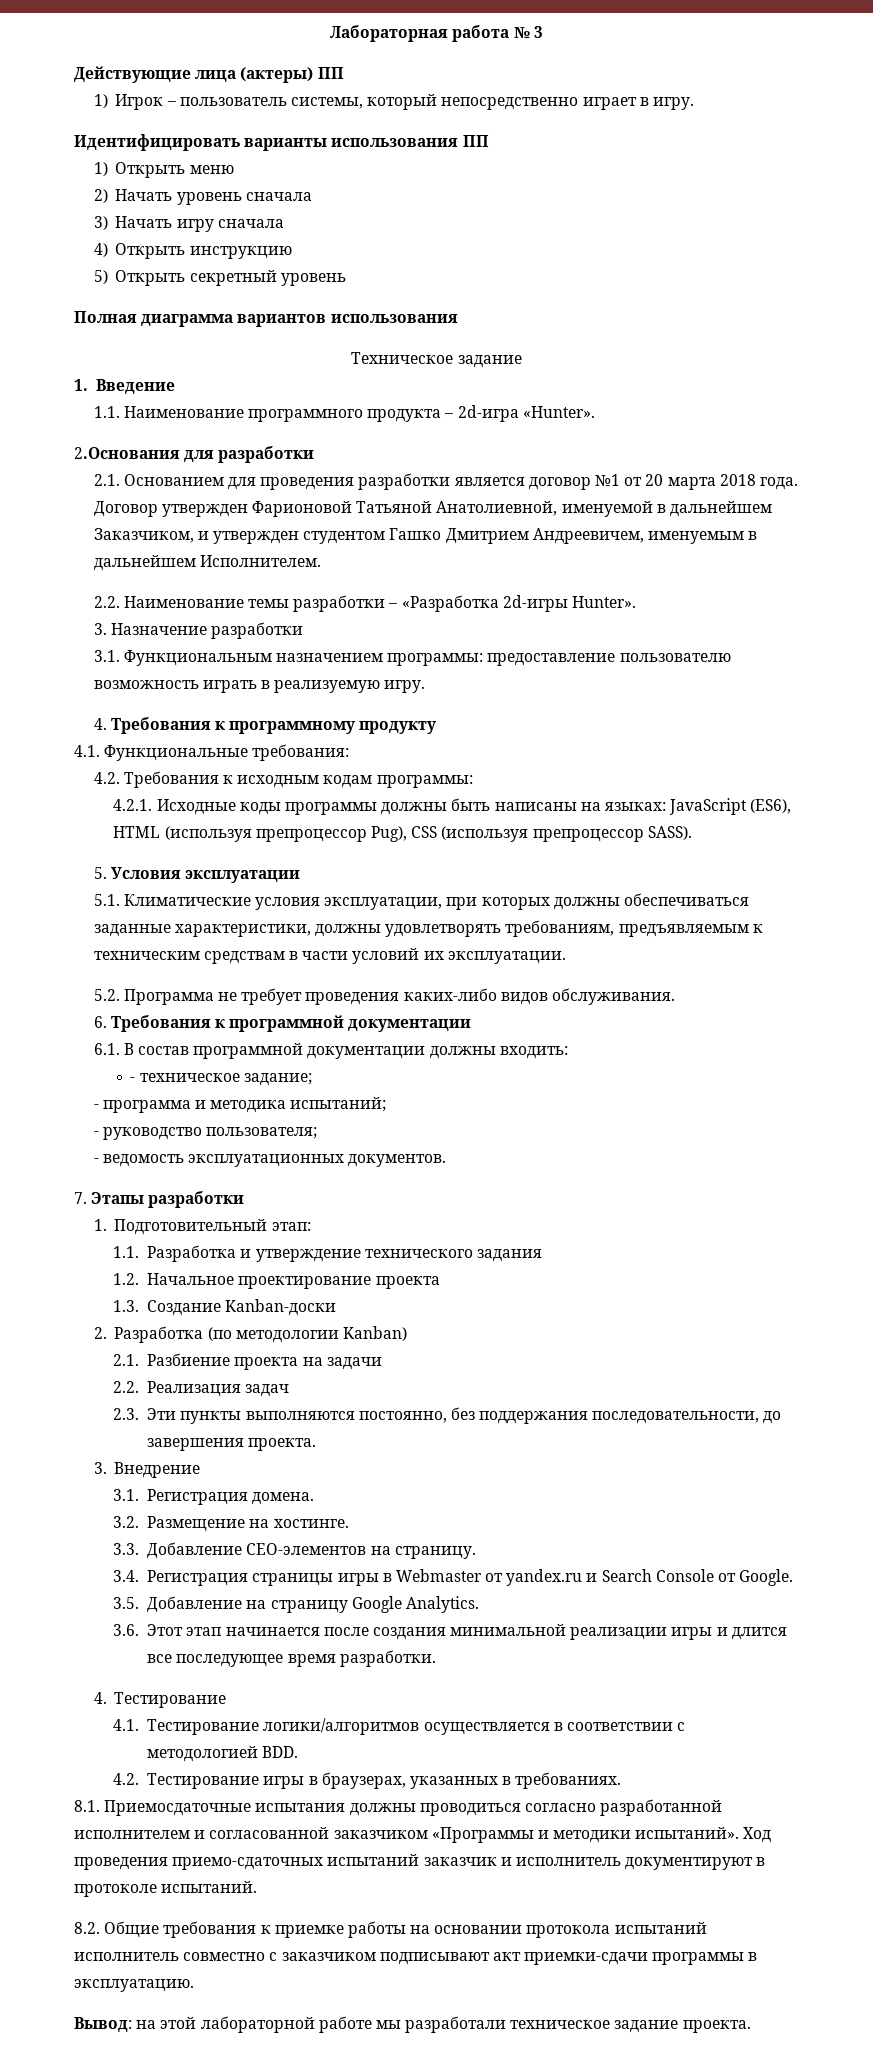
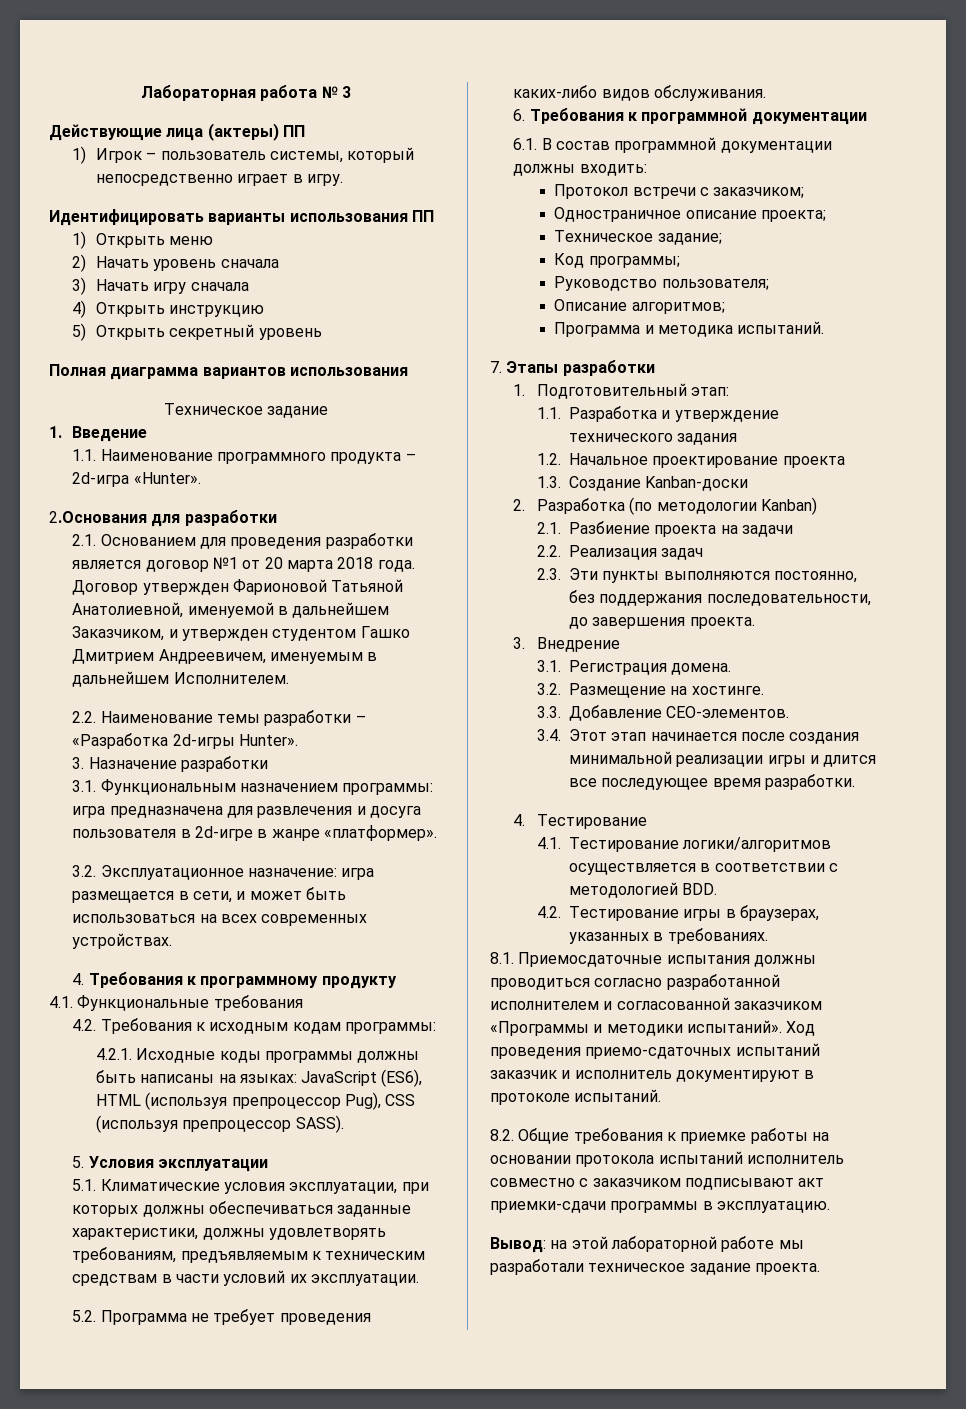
- 3.1. Функциональным назначением программы: предоставление пользователю возможность играть в реализуемую игру.
+ 3.1. Функциональным назначением программы: игра предназначена для развлечения и досуга пользователя в 2d-игре в жанре «платформер».
+ 3.2. Эксплуатационное назначение: игра размещается в сети, и может быть использоваться на всех современных устройствах.
- 4.1. Функциональные требования:
+ 4.1. Функциональные требования
- - техническое задание;
- - программа и методика испытаний;
- - руководство пользователя;
- - ведомость эксплуатационных документов.
+ Протокол встречи с заказчиком;
+ Одностраничное описание проекта;
+ Техническое задание;
+ Код программы;
+ Руководство пользователя;
+ Описание алгоритмов;
+ Программа и методика испытаний.
- 3.3. Добавление СЕО-элементов на страницу.
- 3.4. Регистрация страницы игры в Webmaster от yandex.ru и Search Console от Google.
- 3.5. Добавление на страницу Google Analytics.
- 3.6. Этот этап начинается после создания минимальной реализации игры и длится все последующее время разработки.
+ 3.3. Добавление СЕО-элементов.
+ 3.4. Этот этап начинается после создания минимальной реализации игры и длится все последующее время разработки.

